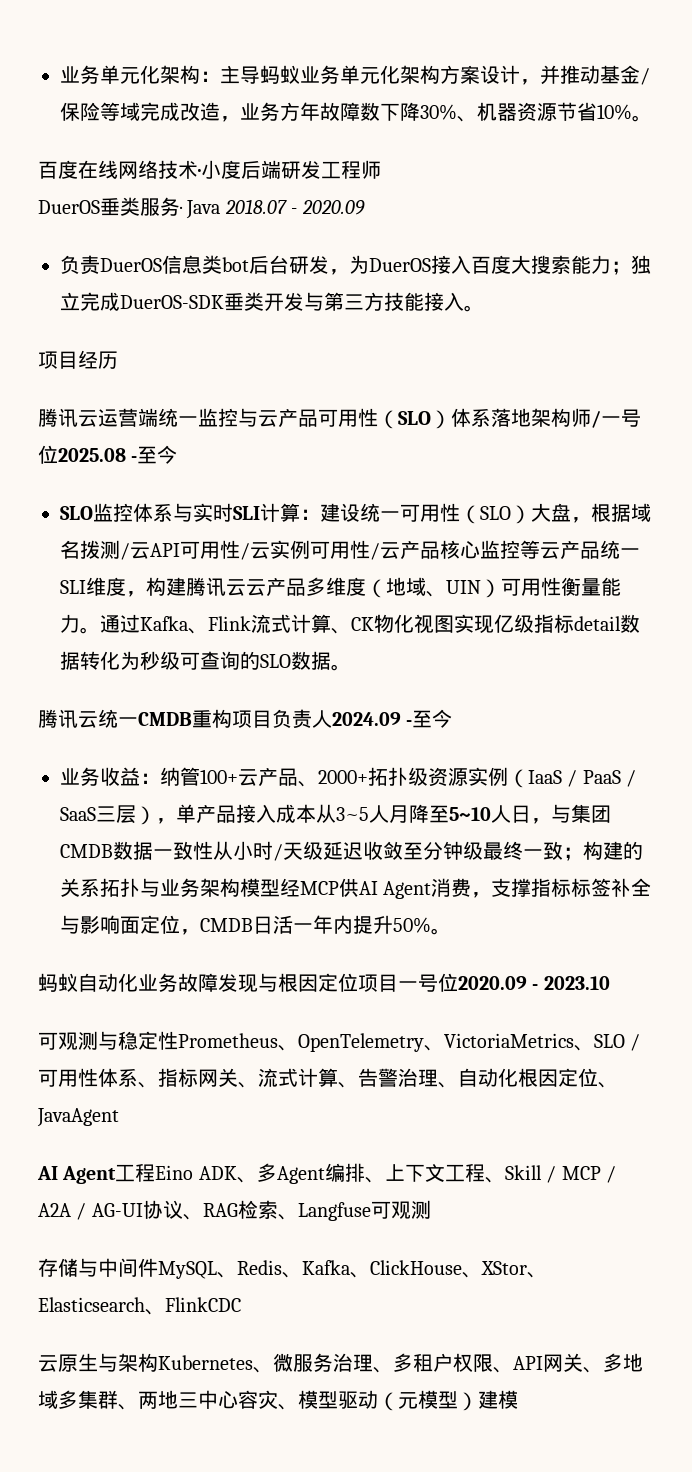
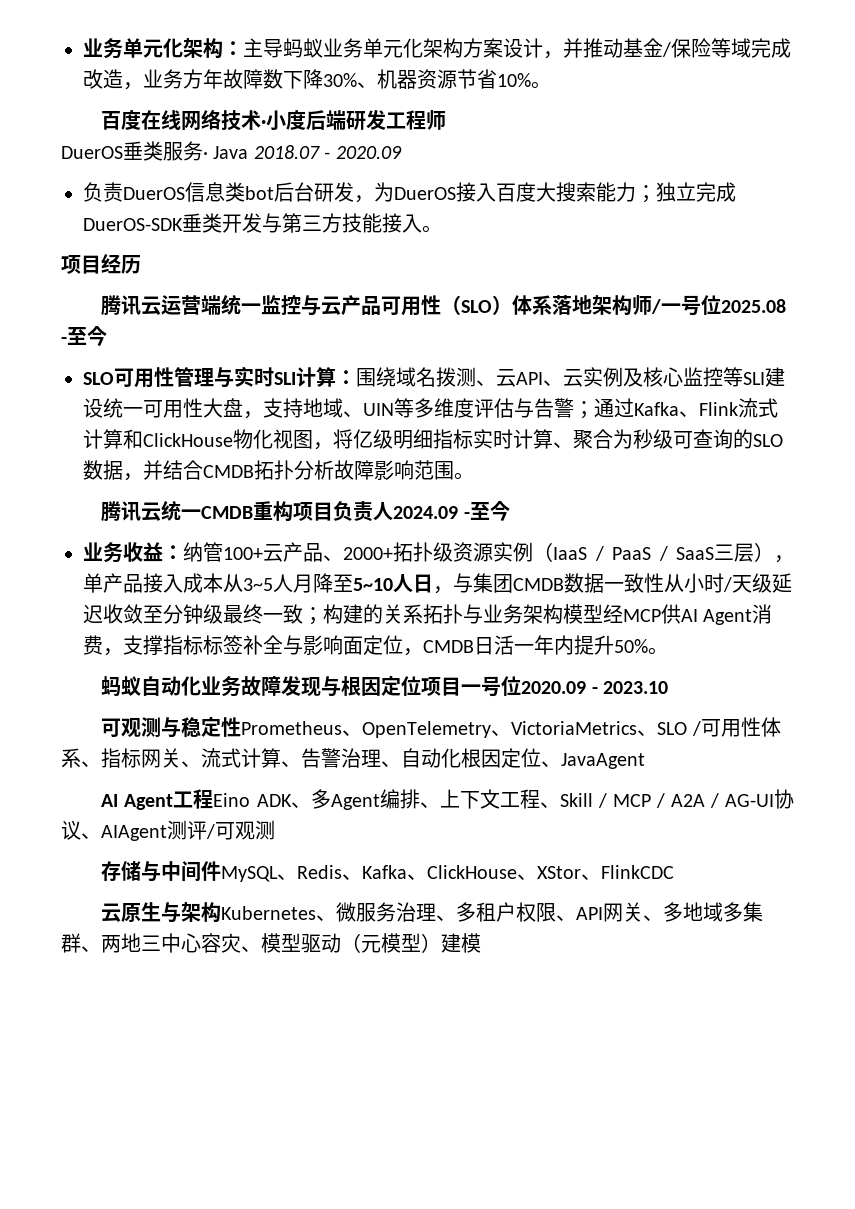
- SLO监控体系与实时SLI计算：建设统一可用性（SLO）大盘，根据域名拨测/云API可用性/云实例可用性/云产品核心监控等云产品统一SLI维度，构建腾讯云云产品多维度（地域、UIN）可用性衡量能力。通过Kafka、Flink流式计算、CK物化视图实现亿级指标detail数据转化为秒级可查询的SLO数据。
+ SLO可用性管理与实时SLI计算：围绕域名拨测、云API、云实例及核心监控等SLI建设统一可用性大盘，支持地域、UIN等多维度评估与告警；通过Kafka、Flink流式计算和ClickHouse物化视图，将亿级明细指标实时计算、聚合为秒级可查询的SLO数据，并结合CMDB拓扑分析故障影响范围。
- AI Agent工程Eino ADK、多Agent编排、上下文工程、Skill / MCP / A2A / AG-UI协议、RAG检索、Langfuse可观测
+ AI Agent工程Eino ADK、多Agent编排、上下文工程、Skill / MCP / A2A / AG-UI协议、AIAgent测评/可观测
- 存储与中间件MySQL、Redis、Kafka、ClickHouse、XStor、Elasticsearch、FlinkCDC
+ 存储与中间件MySQL、Redis、Kafka、ClickHouse、XStor、FlinkCDC

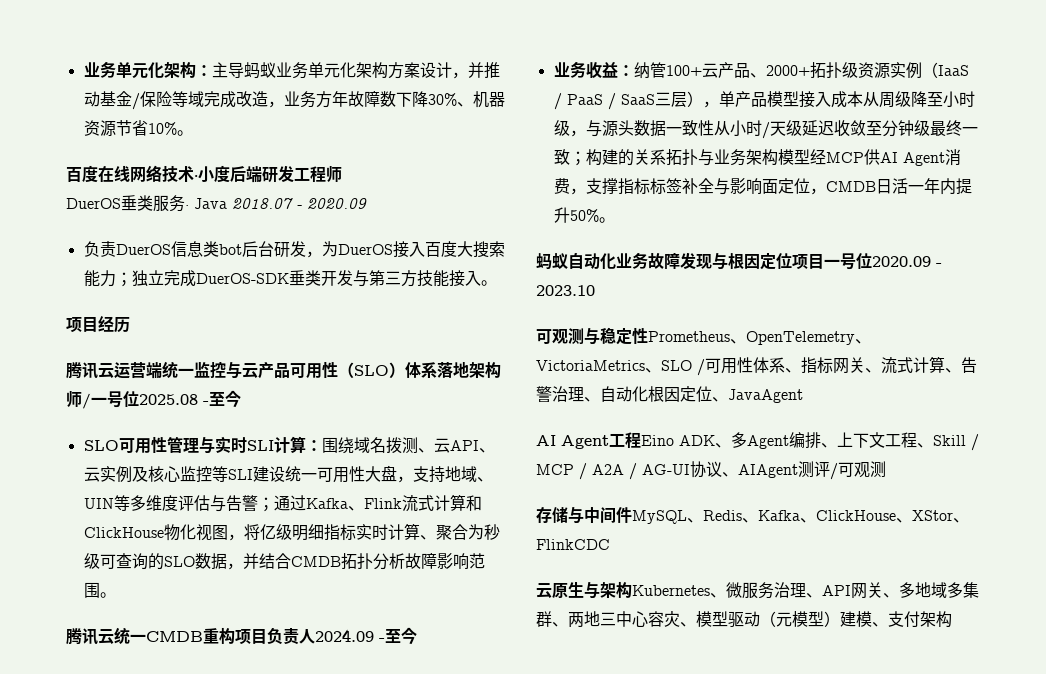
- 纳管100+云产品、2000+拓扑级资源实例（IaaS / PaaS / SaaS三层），单产品接入成本从3~5人月降至5~10人日，与集团CMDB数据一致性从小时/天级延迟收敛至分钟级最终一致；
+ 纳管100+云产品、2000+拓扑级资源实例（IaaS / PaaS / SaaS三层），单产品模型接入成本从周级降至小时级，与源头数据一致性从小时/天级延迟收敛至分钟级最终一致；
- 云原生与架构Kubernetes、微服务治理、多租户权限、API网关、多地域多集群、两地三中心容灾、模型驱动（元模型）建模
+ 云原生与架构Kubernetes、微服务治理、API网关、多地域多集群、两地三中心容灾、模型驱动（元模型）建模、支付架构

